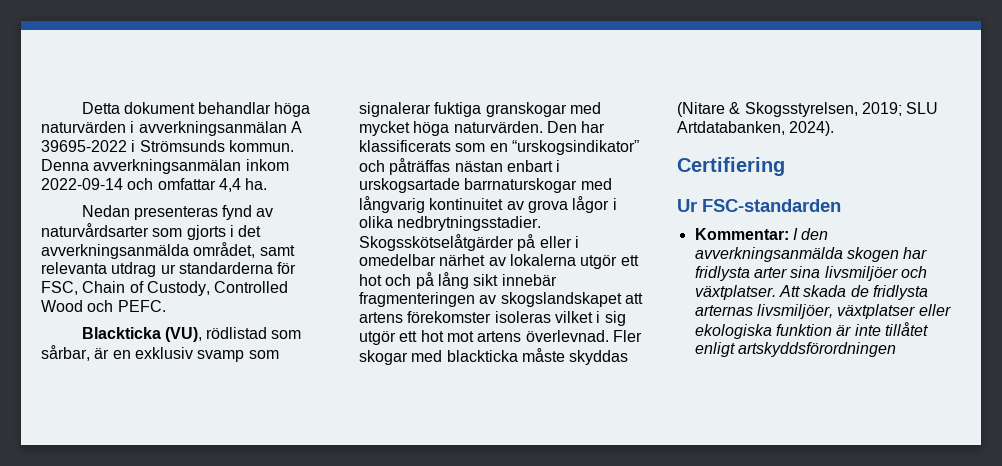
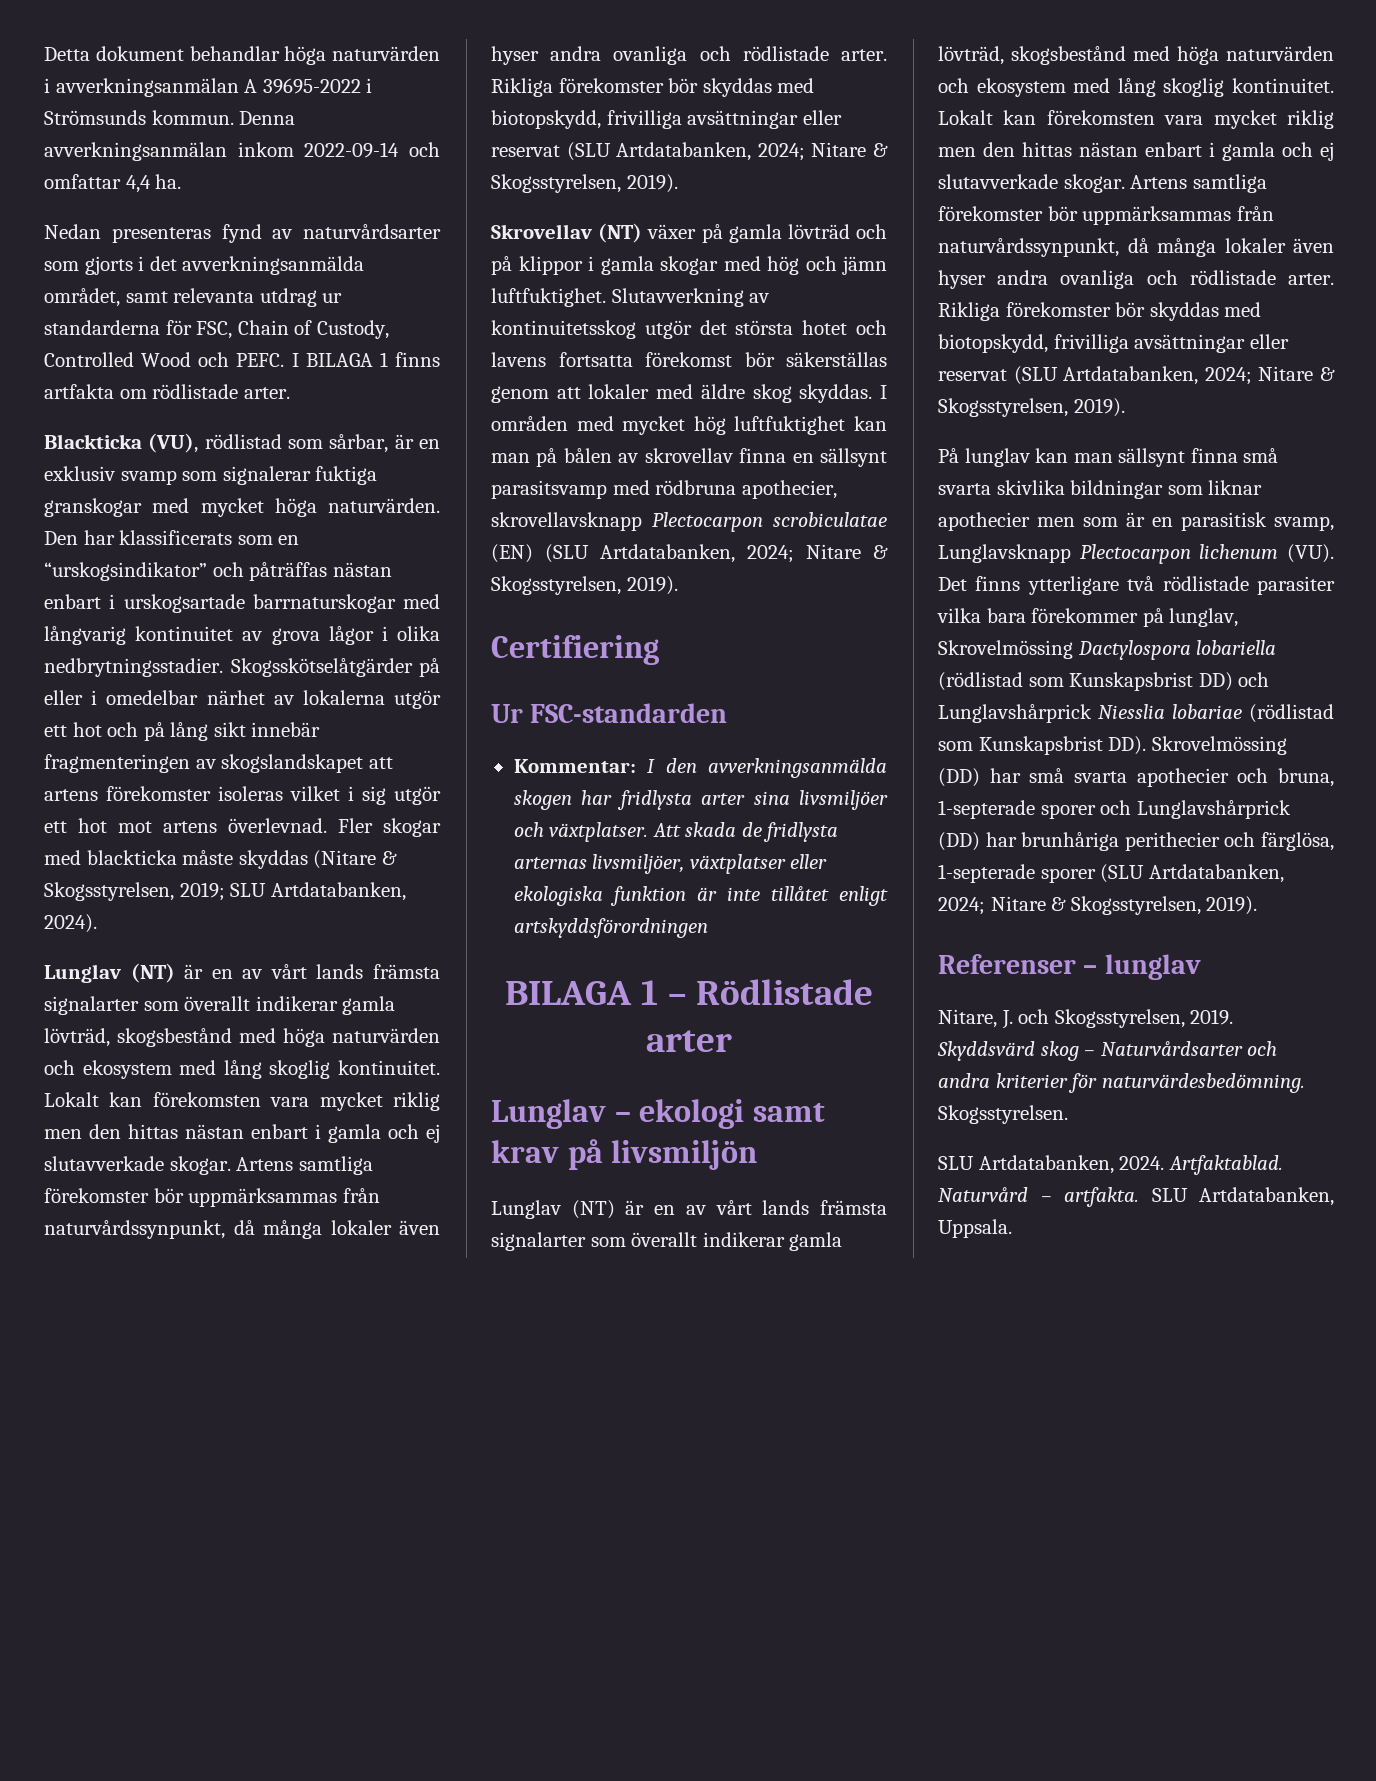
+ I BILAGA 1 finns artfakta om rödlistade arter.
  Fler skogar med blackticka måste skyddas (Nitare & Skogsstyrelsen, 2019; SLU Artdatabanken, 2024).
+ Lunglav (NT) är en av vårt lands främsta signalarter som överallt indikerar gamla lövträd, skogsbestånd med höga naturvärden och ekosystem med lång skoglig kontinuitet. Lokalt kan förekomsten vara mycket riklig men den hittas nästan enbart i gamla och ej slutavverkade skogar. Artens samtliga förekomster bör uppmärksammas från naturvårdssynpunkt, då många lokaler även hyser andra ovanliga och rödlistade arter. Rikliga förekomster bör skyddas med biotopskydd, frivilliga avsättningar eller reservat (SLU Artdatabanken, 2024; Nitare & Skogsstyrelsen, 2019).
+ Skrovellav (NT) växer på gamla lövträd och på klippor i gamla skogar med hög och jämn luftfuktighet. Slutavverkning av kontinuitetsskog utgör det största hotet och lavens fortsatta förekomst bör säkerställas genom att lokaler med äldre skog skyddas. I områden med mycket hög luftfuktighet kan man på bålen av skrovellav finna en sällsynt parasitsvamp med rödbruna apothecier, skrovellavsknapp Plectocarpon scrobiculatae (EN) (SLU Artdatabanken, 2024; Nitare & Skogsstyrelsen, 2019).
+ BILAGA 1 – Rödlistade arter
+ Lunglav – ekologi samt krav på livsmiljön
+ Lunglav (NT) är en av vårt lands främsta signalarter som överallt indikerar gamla lövträd, skogsbestånd med höga naturvärden och ekosystem med lång skoglig kontinuitet. Lokalt kan förekomsten vara mycket riklig men den hittas nästan enbart i gamla och ej slutavverkade skogar. Artens samtliga förekomster bör uppmärksammas från naturvårdssynpunkt, då många lokaler även hyser andra ovanliga och rödlistade arter. Rikliga förekomster bör skyddas med biotopskydd, frivilliga avsättningar eller reservat (SLU Artdatabanken, 2024; Nitare & Skogsstyrelsen, 2019).
+ På lunglav kan man sällsynt finna små svarta skivlika bildningar som liknar apothecier men som är en parasitisk svamp, Lunglavsknapp Plectocarpon lichenum (VU). Det finns ytterligare två rödlistade parasiter vilka bara förekommer på lunglav, Skrovelmössing Dactylospora lobariella (rödlistad som Kunskapsbrist DD) och Lunglavshårprick Niesslia lobariae (rödlistad som Kunskapsbrist DD). Skrovelmössing (DD) har små svarta apothecier och bruna, 1-septerade sporer och Lunglavshårprick (DD) har brunhåriga perithecier och färglösa, 1-septerade sporer (SLU Artdatabanken, 2024; Nitare & Skogsstyrelsen, 2019).
+ Referenser – lunglav
+ Nitare, J. och Skogsstyrelsen, 2019. Skyddsvärd skog – Naturvårdsarter och andra kriterier för naturvärdesbedömning. Skogsstyrelsen.
+ SLU Artdatabanken, 2024. Artfaktablad. Naturvård – artfakta. SLU Artdatabanken, Uppsala.

